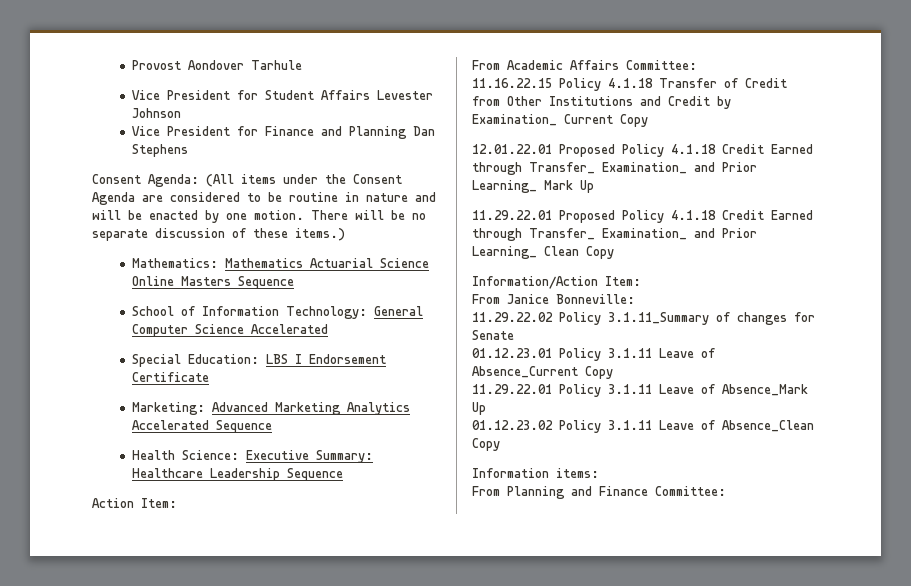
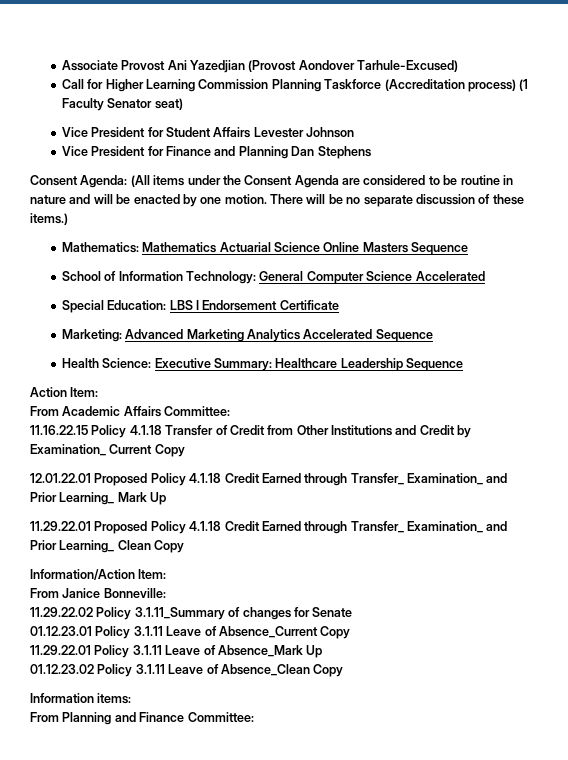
- Provost Aondover Tarhule
+ Associate Provost Ani Yazedjian (Provost Aondover Tarhule-Excused)
+ Call for Higher Learning Commission Planning Taskforce (Accreditation process) (1 Faculty Senator seat)

